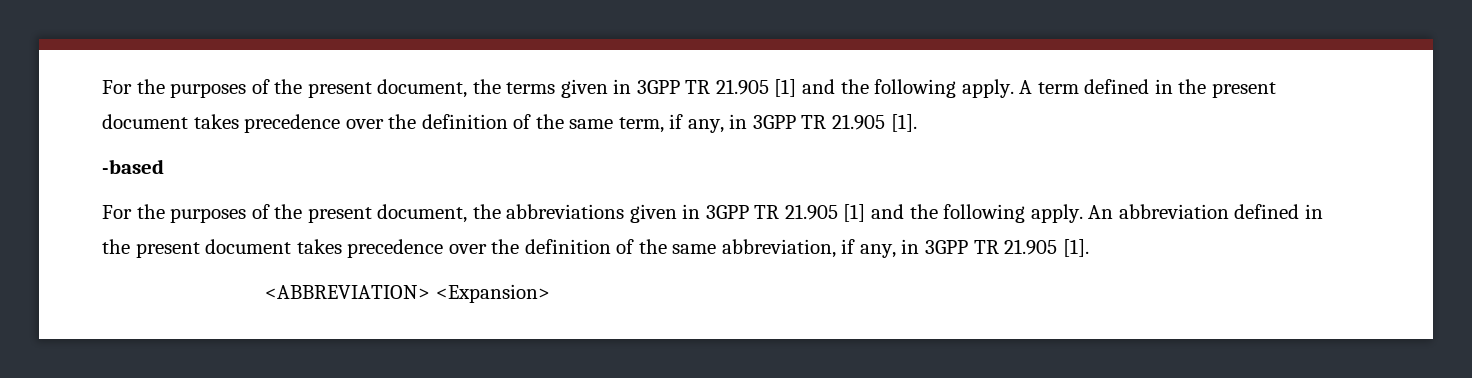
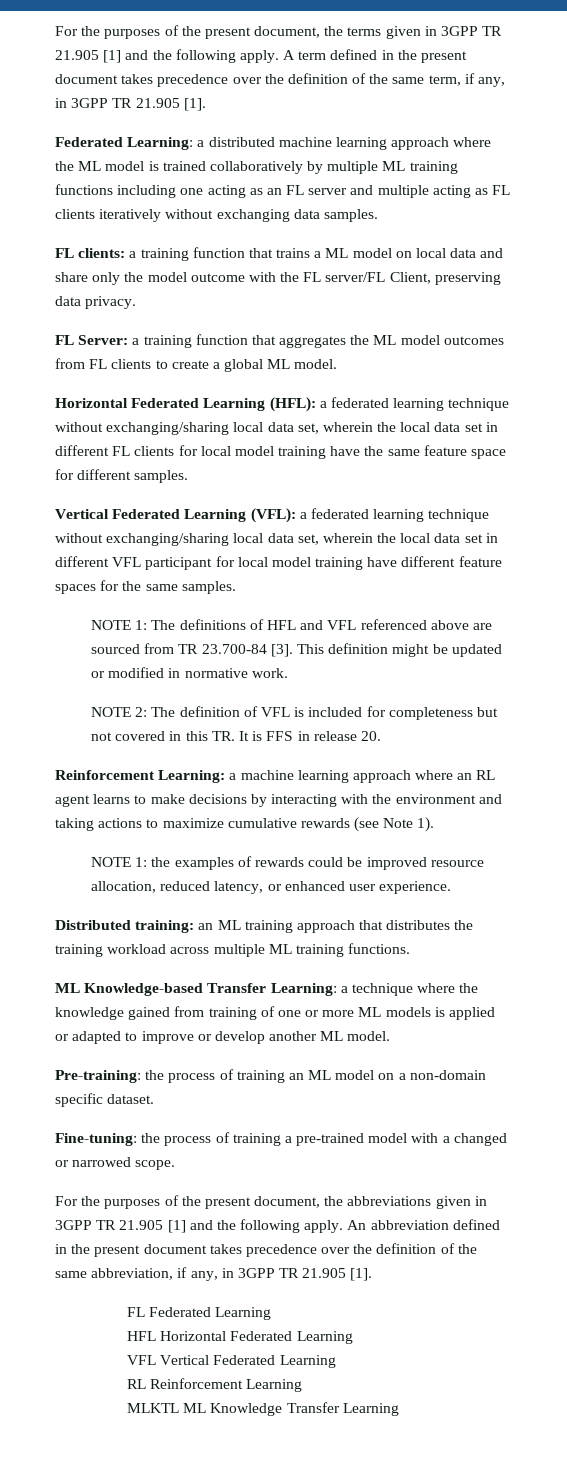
- -based
+ Federated Learning: a distributed machine learning approach where the ML model is trained collaboratively by multiple ML training functions including one acting as an FL server and multiple acting as FL clients iteratively without exchanging data samples.
+ FL clients: a training function that trains a ML model on local data and share only the model outcome with the FL server/FL Client, preserving data privacy.
+ FL Server: a training function that aggregates the ML model outcomes from FL clients to create a global ML model.
+ Horizontal Federated Learning (HFL): a federated learning technique without exchanging/sharing local data set, wherein the local data set in different FL clients for local model training have the same feature space for different samples.
+ Vertical Federated Learning (VFL): a federated learning technique without exchanging/sharing local data set, wherein the local data set in different VFL participant for local model training have different feature spaces for the same samples.
+ NOTE 1: The definitions of HFL and VFL referenced above are sourced from TR 23.700-84 [3]. This definition might be updated or modified in normative work.
+ NOTE 2: The definition of VFL is included for completeness but not covered in this TR. It is FFS in release 20.
+ Reinforcement Learning: a machine learning approach where an RL agent learns to make decisions by interacting with the environment and taking actions to maximize cumulative rewards (see Note 1).
+ NOTE 1: the examples of rewards could be improved resource allocation, reduced latency, or enhanced user experience.
+ Distributed training: an ML training approach that distributes the training workload across multiple ML training functions.
+ ML Knowledge-based Transfer Learning: a technique where the knowledge gained from training of one or more ML models is applied or adapted to improve or develop another ML model.
+ Pre-training: the process of training an ML model on a non-domain specific dataset.
+ Fine-tuning: the process of training a pre-trained model with a changed or narrowed scope.
- <ABBREVIATION> <Expansion>
+ FL Federated Learning
+ HFL Horizontal Federated Learning
+ VFL Vertical Federated Learning
+ RL Reinforcement Learning
+ MLKTL ML Knowledge Transfer Learning

